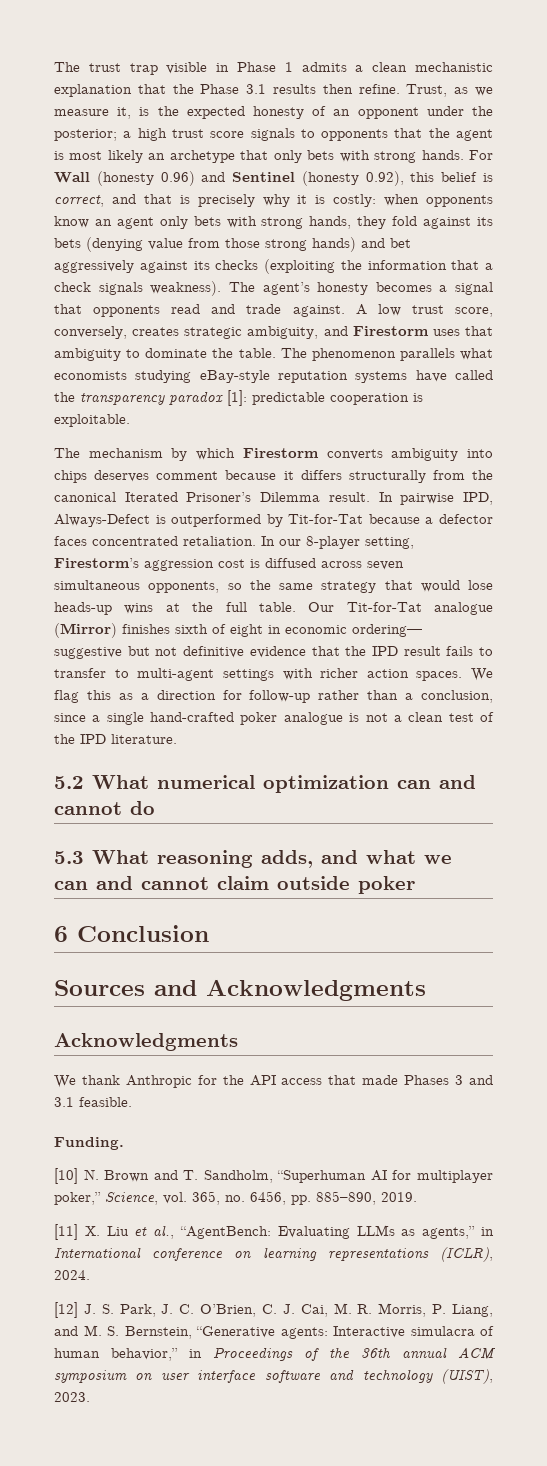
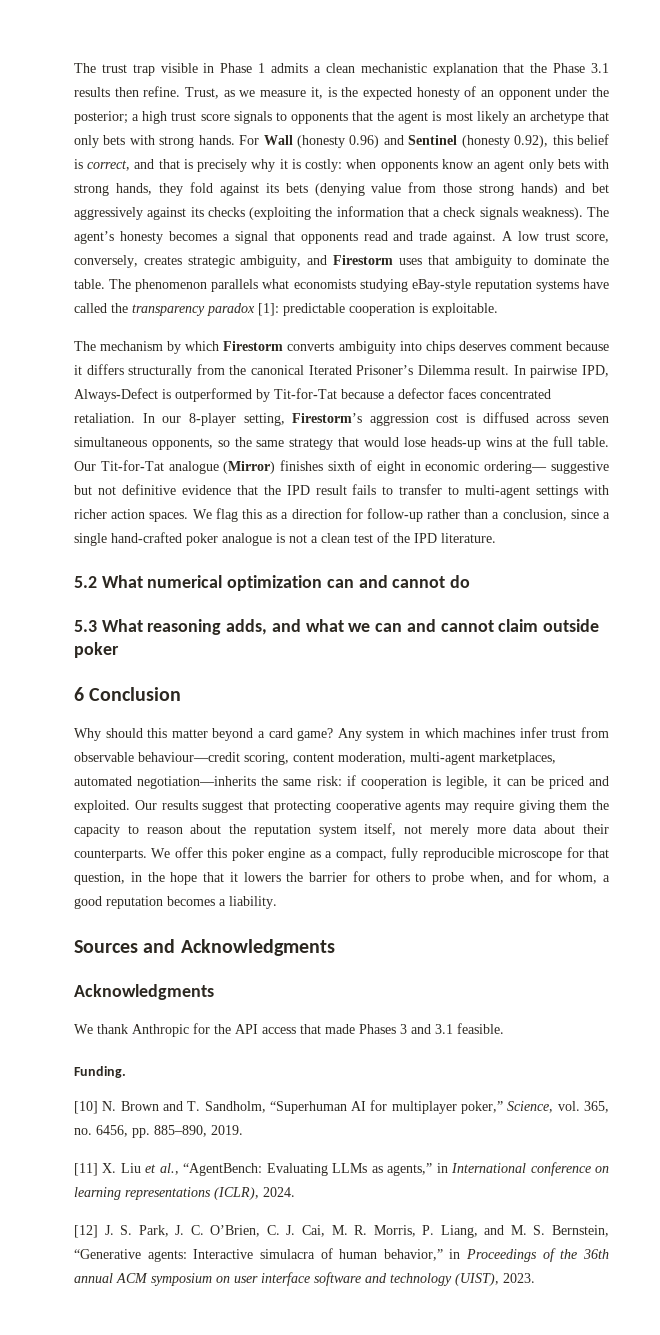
+ Why should this matter beyond a card game? Any system in which machines infer trust from observable behaviour—credit scoring, content moderation, multi-agent marketplaces, automated negotiation—inherits the same risk: if cooperation is legible, it can be priced and exploited. Our results suggest that protecting cooperative agents may require giving them the capacity to reason about the reputation system itself, not merely more data about their counterparts. We offer this poker engine as a compact, fully reproducible microscope for that question, in the hope that it lowers the barrier for others to probe when, and for whom, a good reputation becomes a liability.

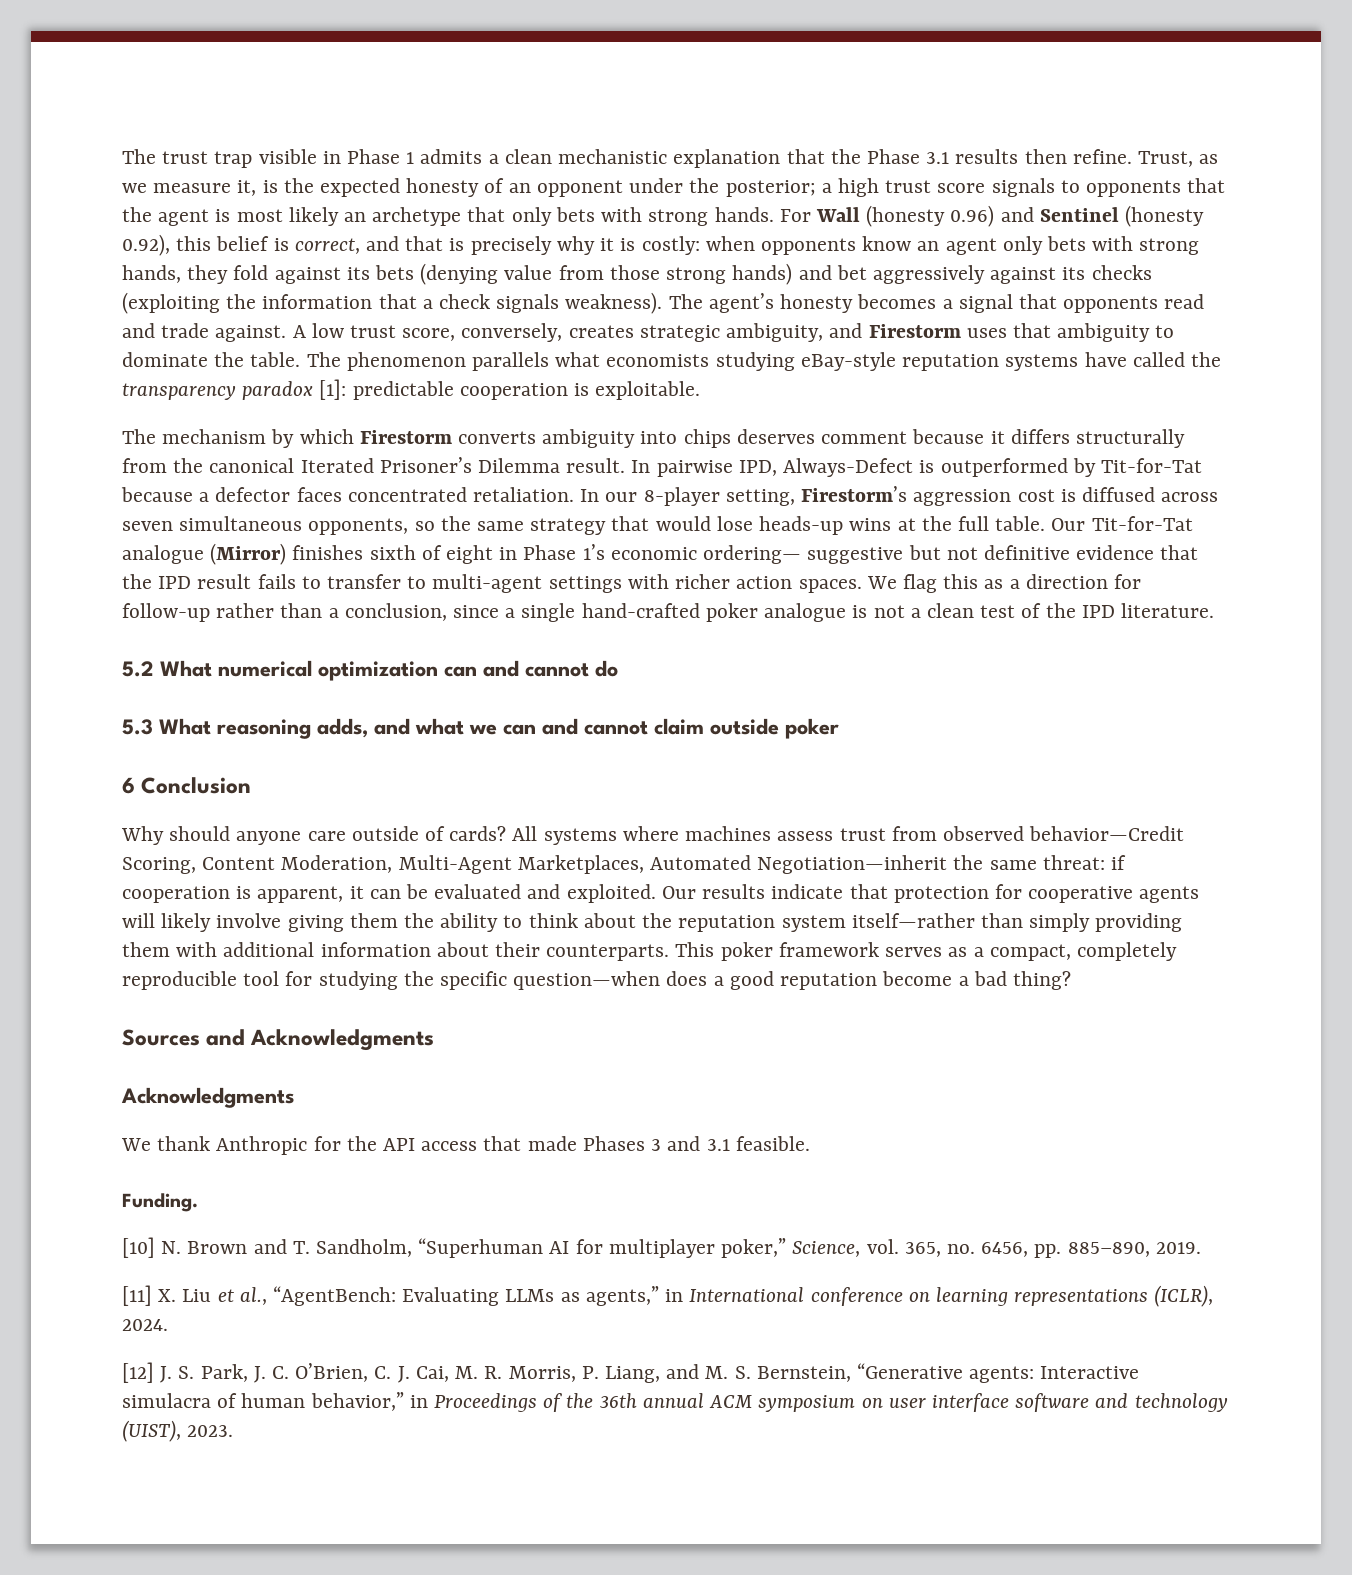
- Our Tit-for-Tat analogue (Mirror) finishes sixth of eight in economic ordering— suggestive but not definitive evidence that the IPD result fails to transfer to multi-agent settings with richer action spaces.
+ Our Tit-for-Tat analogue (Mirror) finishes sixth of eight in Phase 1’s economic ordering— suggestive but not definitive evidence that the IPD result fails to transfer to multi-agent settings with richer action spaces.
- Why should this matter beyond a card game? Any system in which machines infer trust from observable behaviour—credit scoring, content moderation, multi-agent marketplaces, automated negotiation—inherits the same risk: if cooperation is legible, it can be priced and exploited.
+ Why should anyone care outside of cards? All systems where machines assess trust from observed behavior—Credit Scoring, Content Moderation, Multi-Agent Marketplaces, Automated Negotiation—inherit the same threat: if cooperation is apparent, it can be evaluated and exploited.
- Our results suggest that protecting cooperative agents may require giving them the capacity to reason about the reputation system itself, not merely more data about their counterparts. We offer this poker engine as a compact, fully reproducible microscope for that question, in the hope that it lowers the barrier for others to probe when, and for whom, a good reputation becomes a liability.
+ Our results indicate that protection for cooperative agents will likely involve giving them the ability to think about the reputation system itself—rather than simply providing them with additional information about their counterparts. This poker framework serves as a compact, completely reproducible tool for studying the specific question—when does a good reputation become a bad thing?

